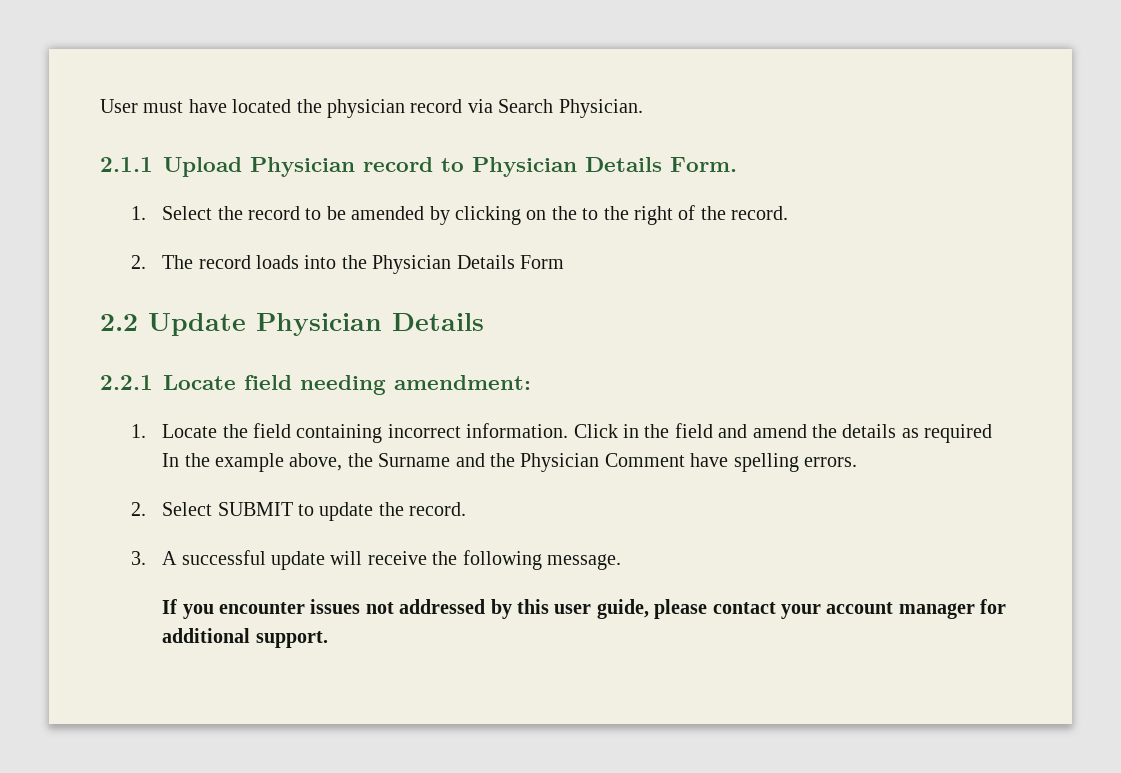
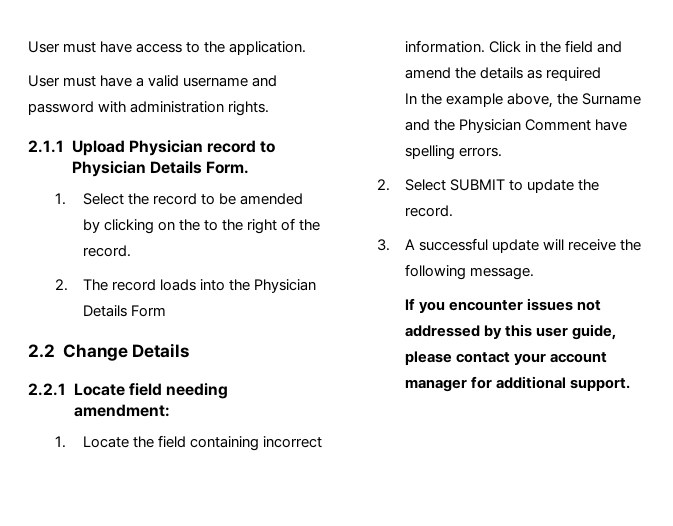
- User must have located the physician record via Search Physician.
+ User must have access to the application.
+ User must have a valid username and password with administration rights.
- 2.2 Update Physician Details
+ 2.2 Change Details

